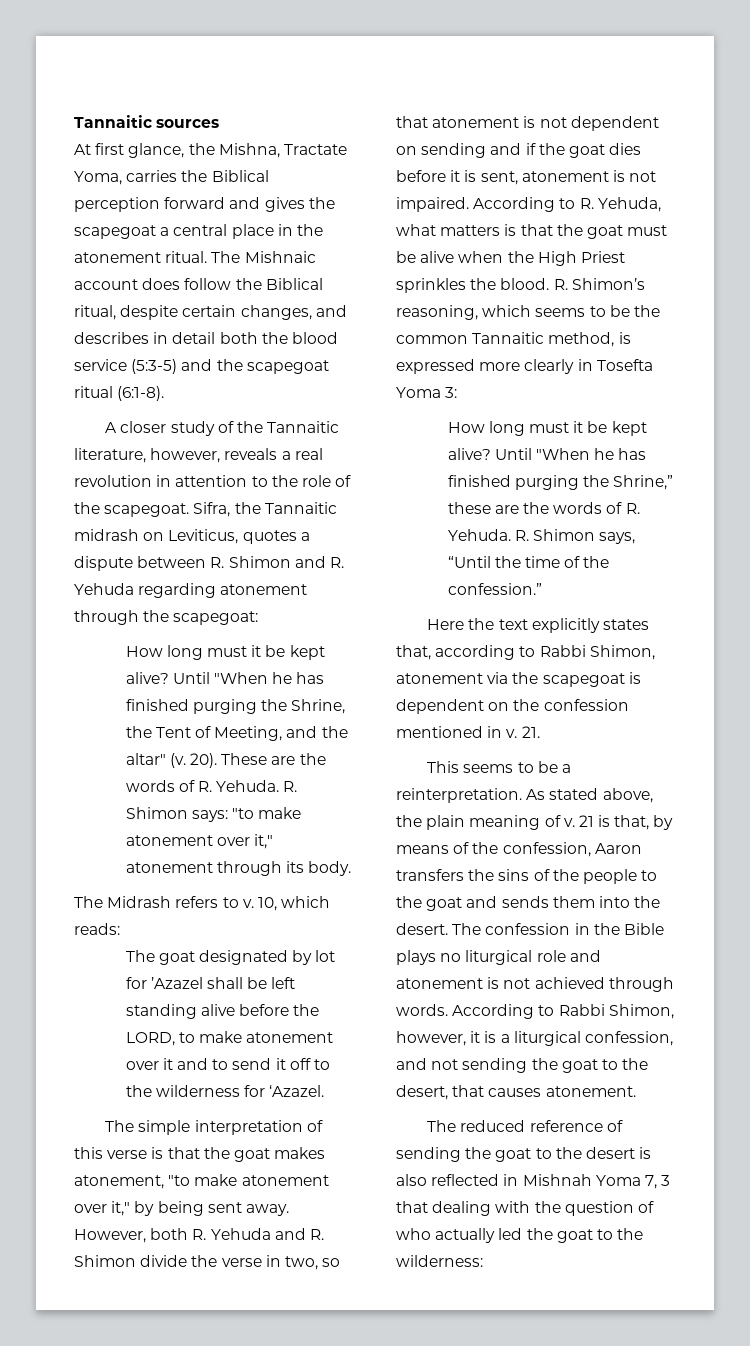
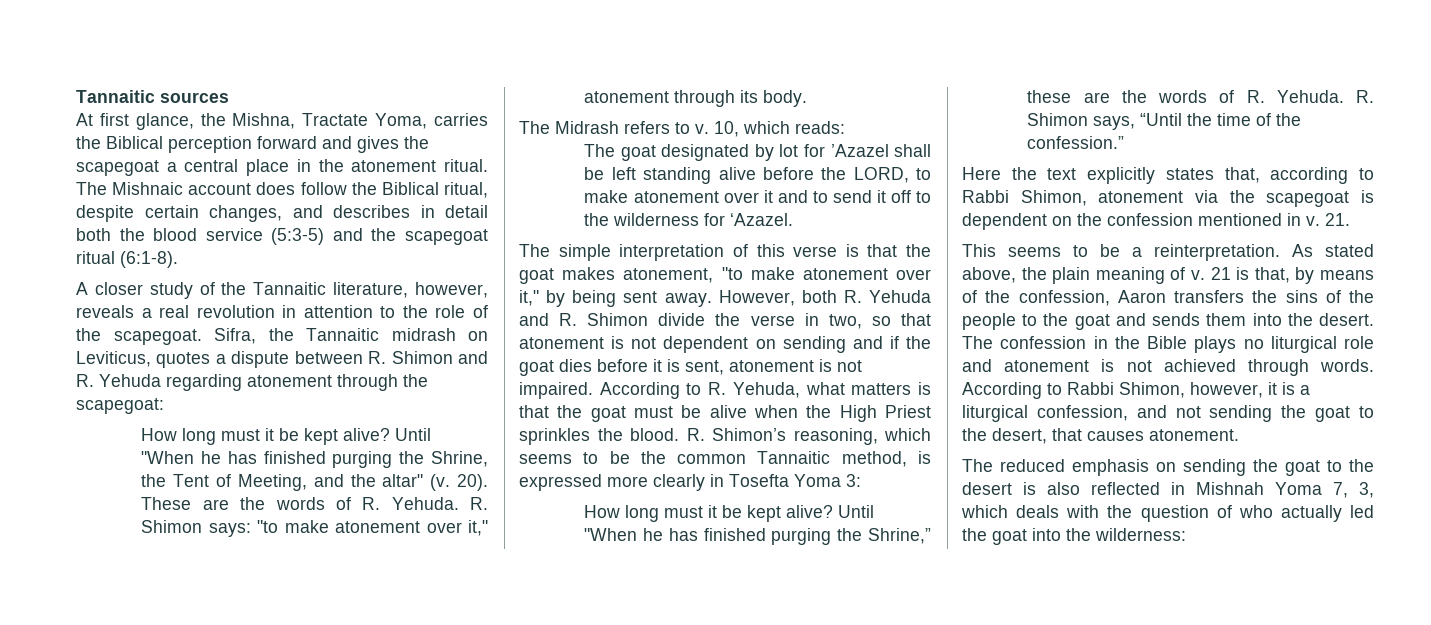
- The reduced reference of sending the goat to the desert is also reflected in Mishnah Yoma 7, 3 that dealing with the question of who actually led the goat to the wilderness:
+ The reduced emphasis on sending the goat to the desert is also reflected in Mishnah Yoma 7, 3, which deals with the question of who actually led the goat into the wilderness:

